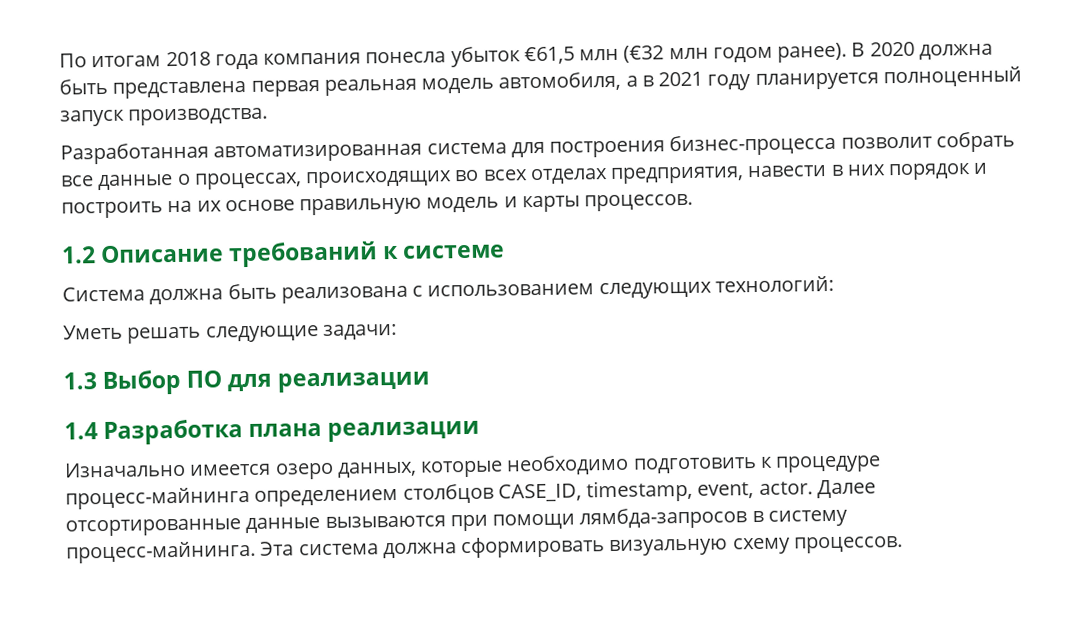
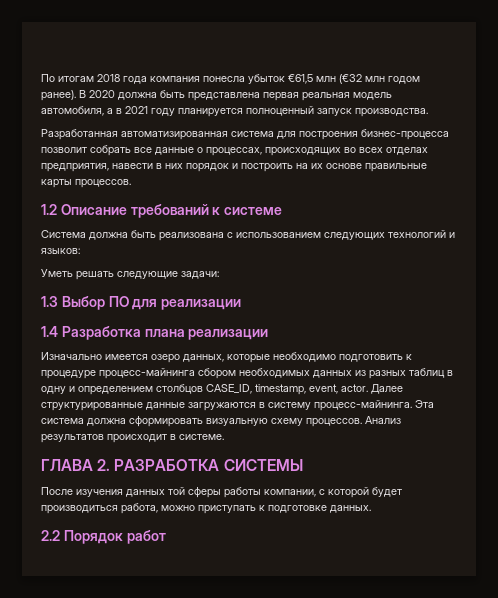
- Разработанная автоматизированная система для построения бизнес-процесса позволит собрать все данные о процессах, происходящих во всех отделах предприятия, навести в них порядок и построить на их основе правильную модель и карты процессов.
+ Разработанная автоматизированная система для построения бизнес-процесса позволит собрать все данные о процессах, происходящих во всех отделах предприятия, навести в них порядок и построить на их основе правильные карты процессов.
- Система должна быть реализована с использованием следующих технологий:
+ Система должна быть реализована с использованием следующих технологий и языков:
- Изначально имеется озеро данных, которые необходимо подготовить к процедуре процесс-майнинга определением столбцов CASE_ID, timestamp, event, actor.
+ Изначально имеется озеро данных, которые необходимо подготовить к процедуре процесс-майнинга сбором необходимых данных из разных таблиц в одну и определением столбцов CASE_ID, timestamp, event, actor.
- Далее отсортированные данные вызываются при помощи лямбда-запросов в систему процесс-майнинга.
+ Далее структурированные данные загружаются в систему процесс-майнинга.
+ Анализ результатов происходит в системе.
+ ГЛАВА 2. РАЗРАБОТКА СИСТЕМЫ
+ После изучения данных той сферы работы компании, с которой будет производиться работа, можно приступать к подготовке данных.
+ 2.2 Порядок работ

